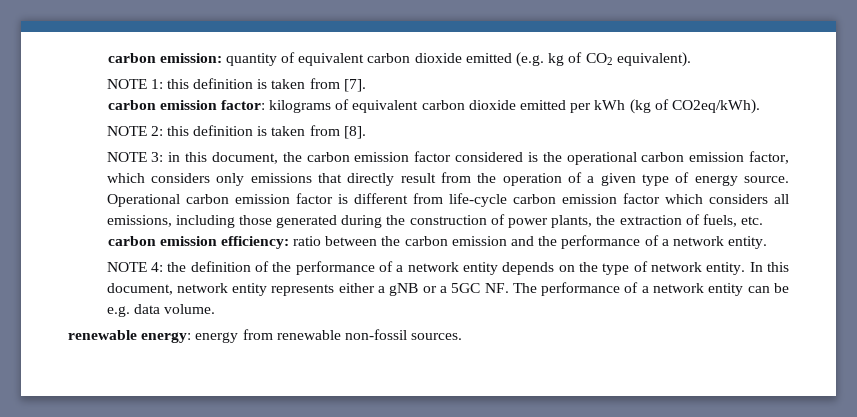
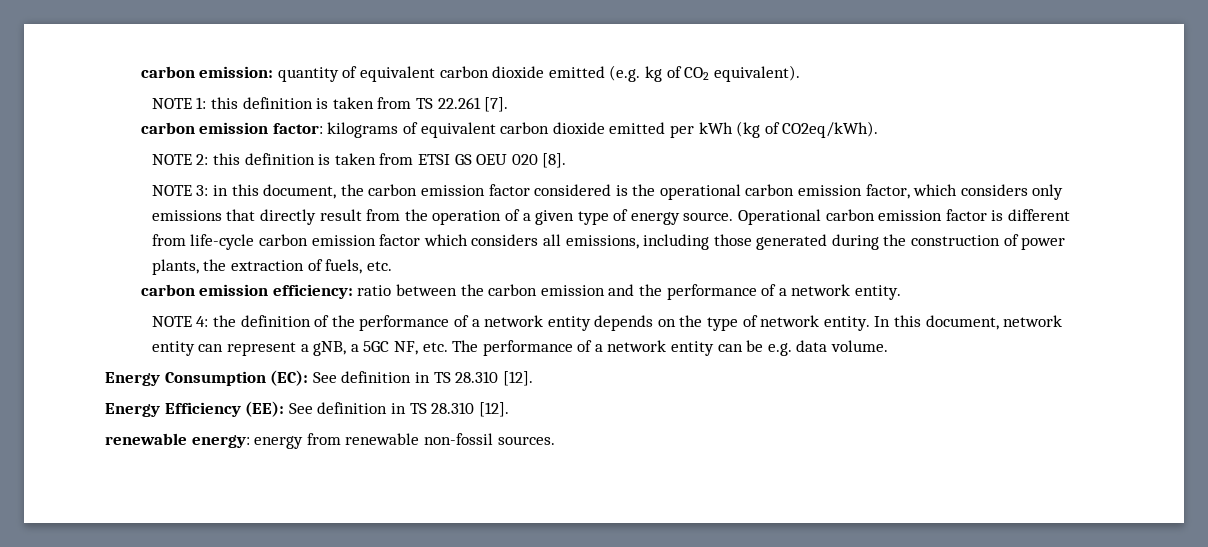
- NOTE 1: this definition is taken from [7].
+ NOTE 1: this definition is taken from TS 22.261 [7].
- NOTE 2: this definition is taken from [8].
+ NOTE 2: this definition is taken from ETSI GS OEU 020 [8].
- In this document, network entity represents either a gNB or a 5GC NF. The performance of a network entity can be e.g. data volume.
+ In this document, network entity can represent a gNB, a 5GC NF, etc. The performance of a network entity can be e.g. data volume.
+ Energy Consumption (EC): See definition in TS 28.310 [12].
+ Energy Efficiency (EE): See definition in TS 28.310 [12].

